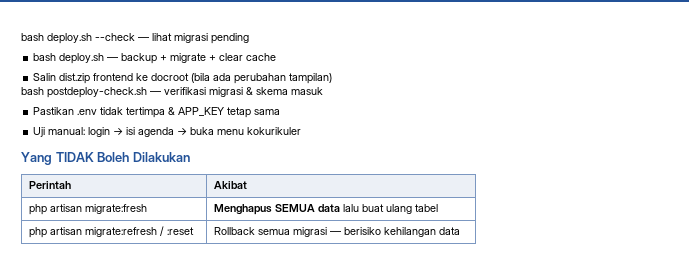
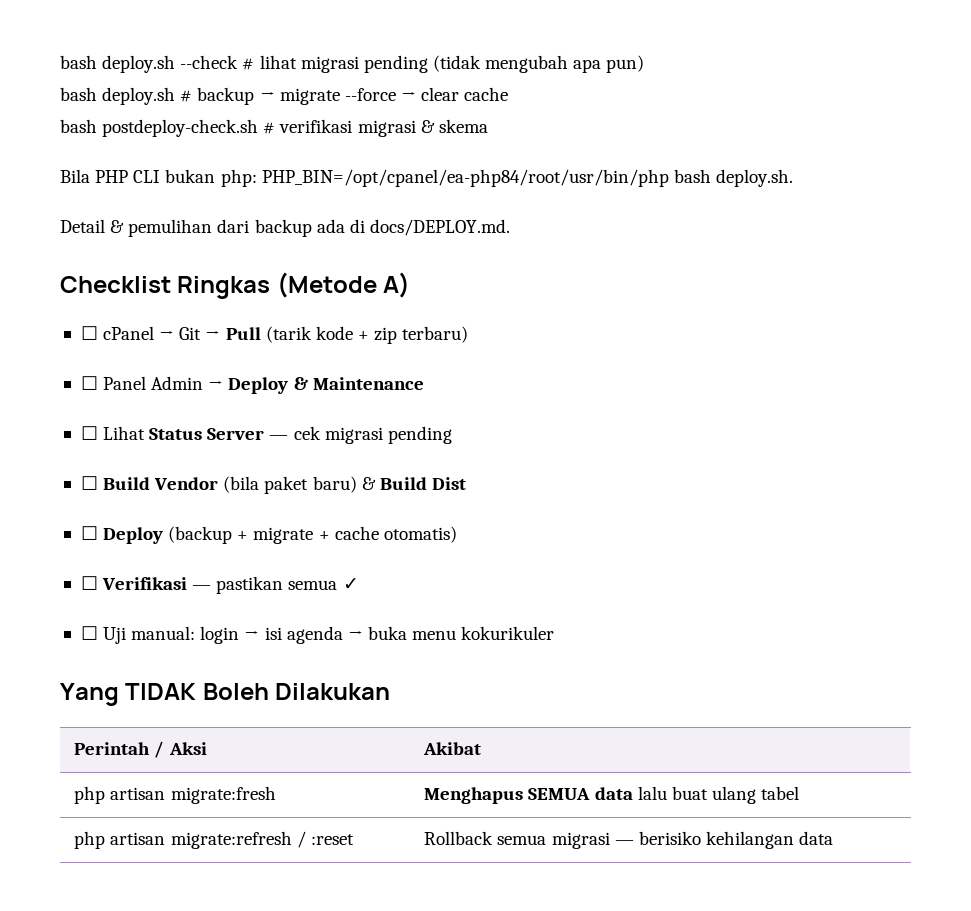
- bash deploy.sh --check — lihat migrasi pending
- bash deploy.sh — backup + migrate + clear cache
- Salin dist.zip frontend ke docroot (bila ada perubahan tampilan)
+ bash deploy.sh --check # lihat migrasi pending (tidak mengubah apa pun)
+ bash deploy.sh # backup → migrate --force → clear cache
- bash postdeploy-check.sh — verifikasi migrasi & skema masuk
- Pastikan .env tidak tertimpa & APP_KEY tetap sama
- Uji manual: login → isi agenda → buka menu kokurikuler
+ bash postdeploy-check.sh # verifikasi migrasi & skema
+ Bila PHP CLI bukan php: PHP_BIN=/opt/cpanel/ea-php84/root/usr/bin/php bash deploy.sh.
+ Detail & pemulihan dari backup ada di docs/DEPLOY.md.
+ Checklist Ringkas (Metode A)
+ ☐ cPanel → Git → Pull (tarik kode + zip terbaru)
+ ☐ Panel Admin → Deploy & Maintenance
+ ☐ Lihat Status Server — cek migrasi pending
+ ☐ Build Vendor (bila paket baru) & Build Dist
+ ☐ Deploy (backup + migrate + cache otomatis)
+ ☐ Verifikasi — pastikan semua ✓
+ ☐ Uji manual: login → isi agenda → buka menu kokurikuler
- Perintah | Akibat
+ Perintah / Aksi | Akibat

